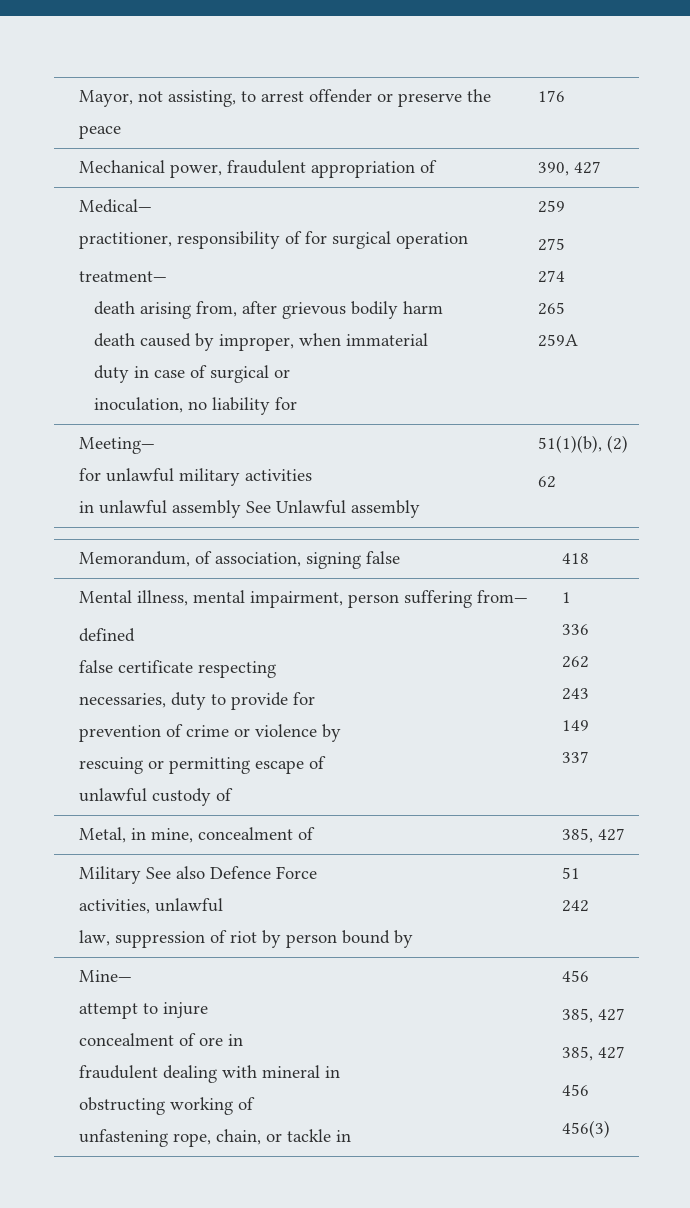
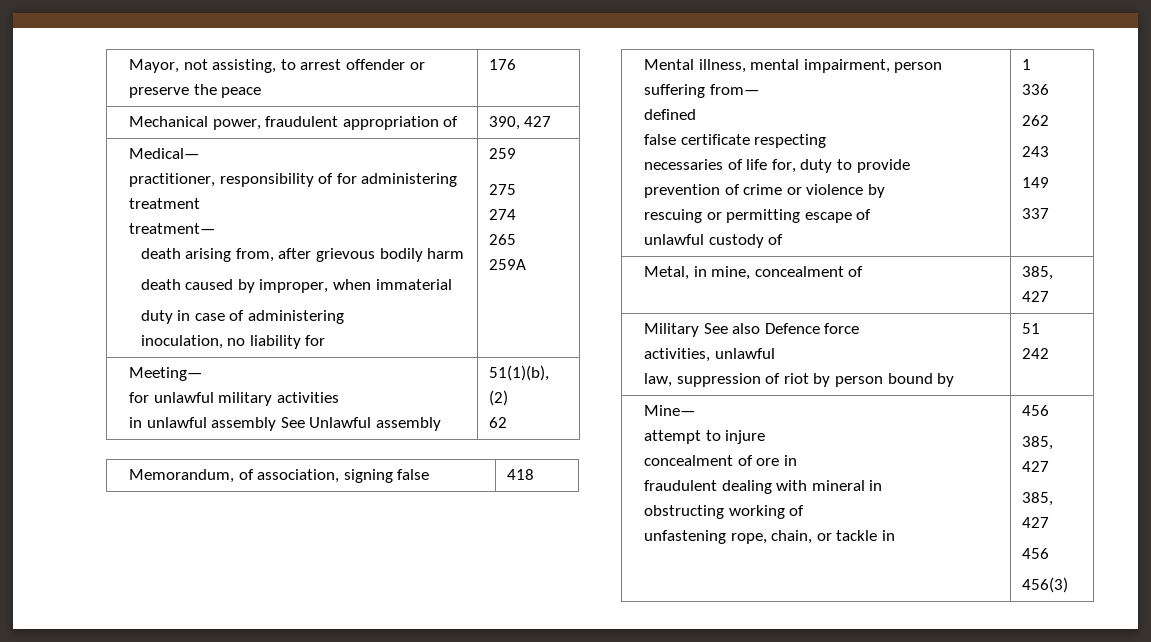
  Medical—
- practitioner, responsibility of for surgical operation
+ practitioner, responsibility of for administering treatment
  treatment—
  death arising from, after grievous bodily harm
  death caused by improper, when immaterial
- duty in case of surgical or
+ duty in case of administering
  Mental illness, mental impairment, person suffering from—
  defined
  false certificate respecting
- necessaries, duty to provide for
+ necessaries of life for, duty to provide
- Military See also Defence Force
+ Military See also Defence force

